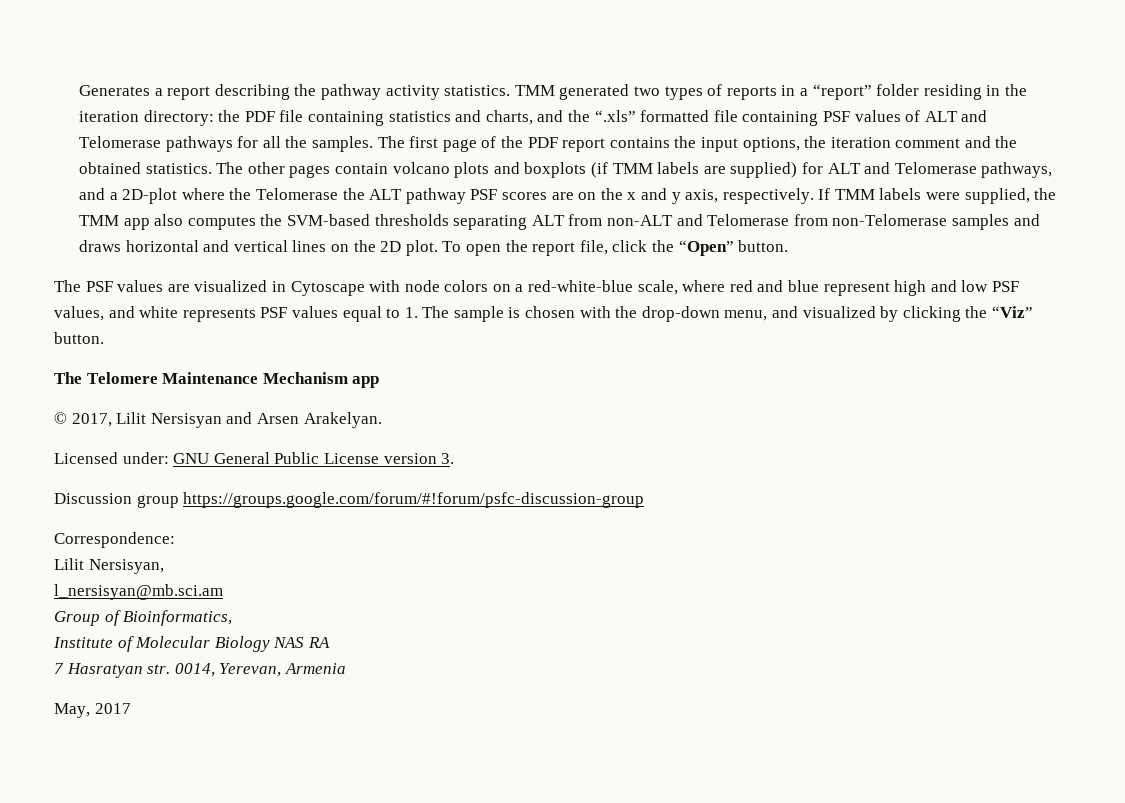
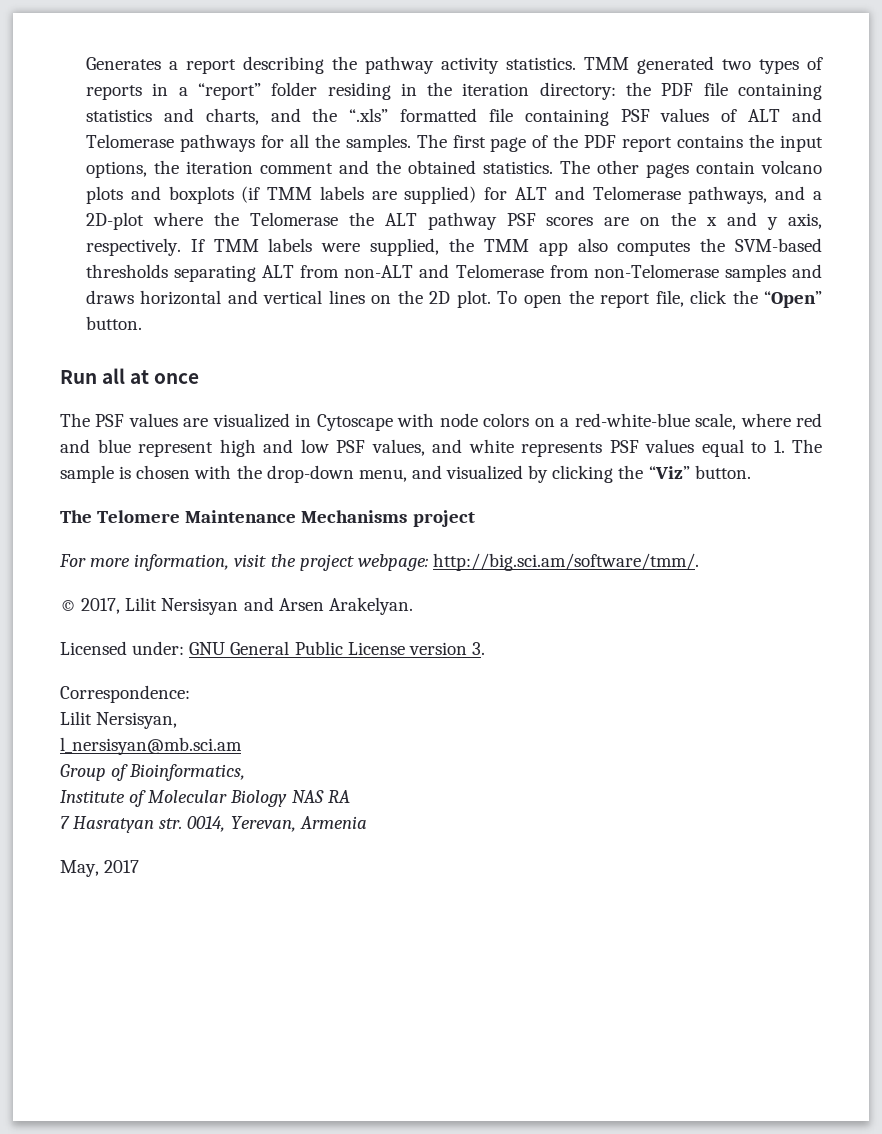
+ Run all at once
- The Telomere Maintenance Mechanism app
+ The Telomere Maintenance Mechanisms project
+ For more information, visit the project webpage: http://big.sci.am/software/tmm/.
- Discussion group https://groups.google.com/forum/#!forum/psfc-discussion-group

